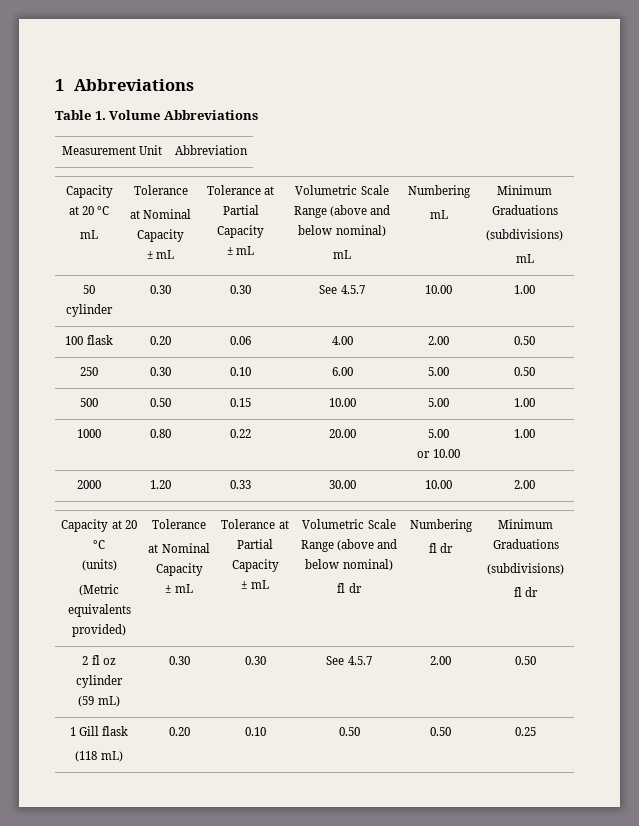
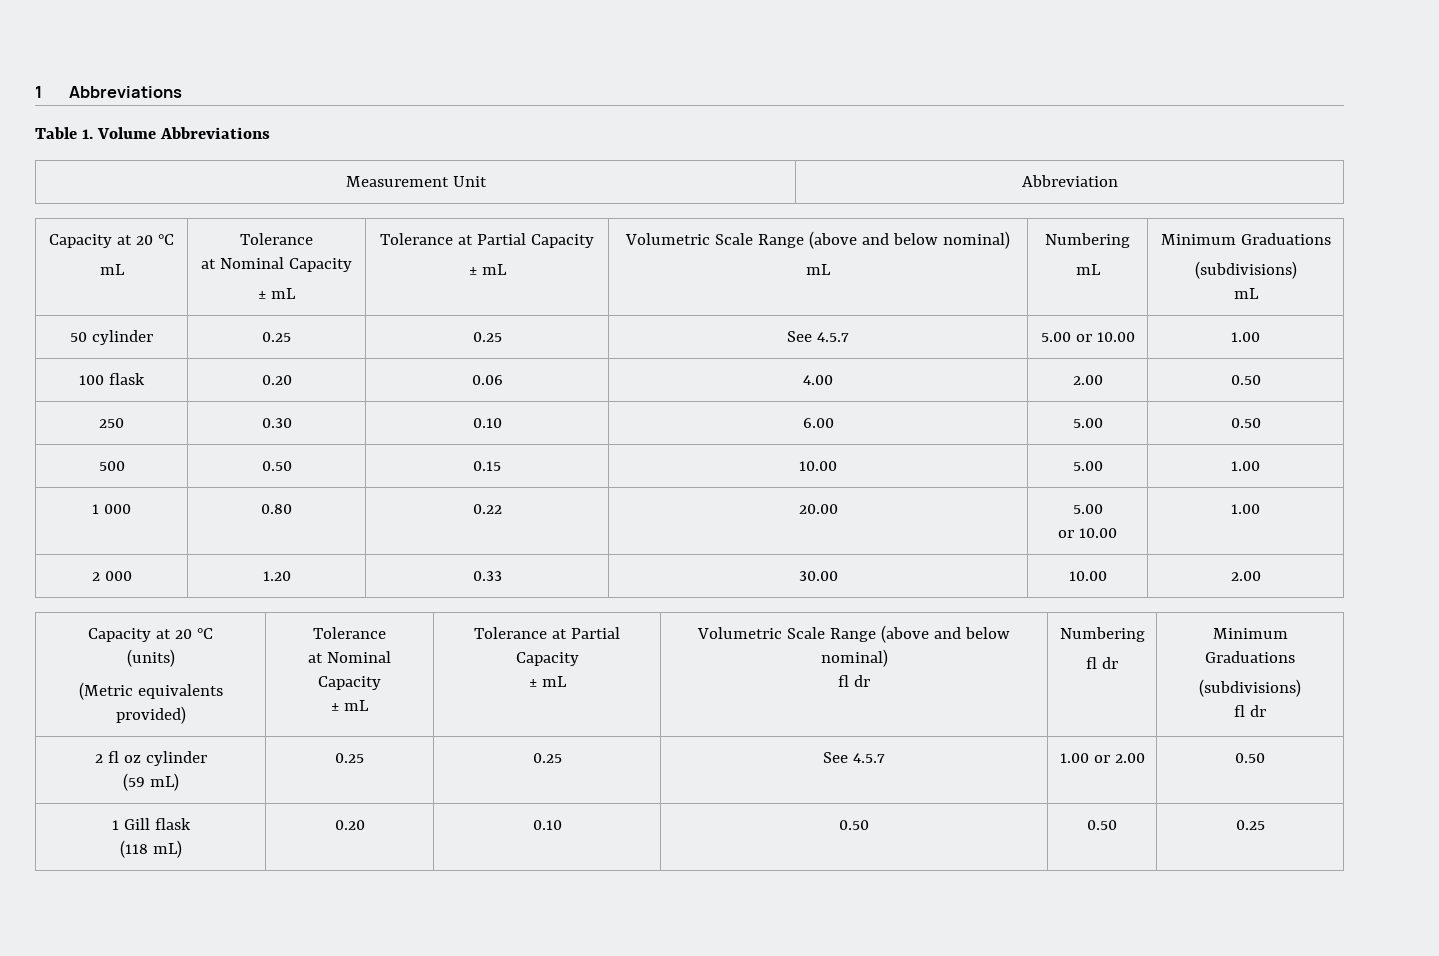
- 50 cylinder | 0.30 | 0.30 | See 4.5.7 | 10.00 | 1.00
+ 50 cylinder | 0.25 | 0.25 | See 4.5.7 | 5.00 or 10.00 | 1.00
- 1000 | 0.80 | 0.22 | 20.00 | 5.00
+ 1 000 | 0.80 | 0.22 | 20.00 | 5.00
- 2000 | 1.20 | 0.33 | 30.00 | 10.00 | 2.00
+ 2 000 | 1.20 | 0.33 | 30.00 | 10.00 | 2.00
  2 fl oz cylinder
- (59 mL) | 0.30 | 0.30 | See 4.5.7 | 2.00 | 0.50
+ (59 mL) | 0.25 | 0.25 | See 4.5.7 | 1.00 or 2.00 | 0.50

